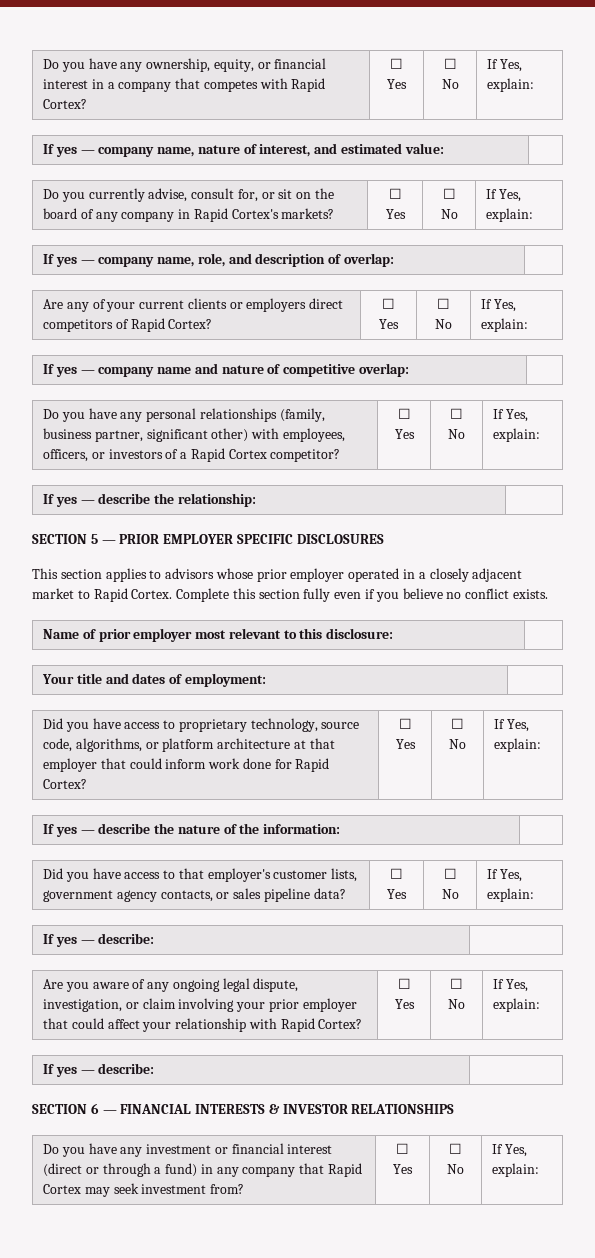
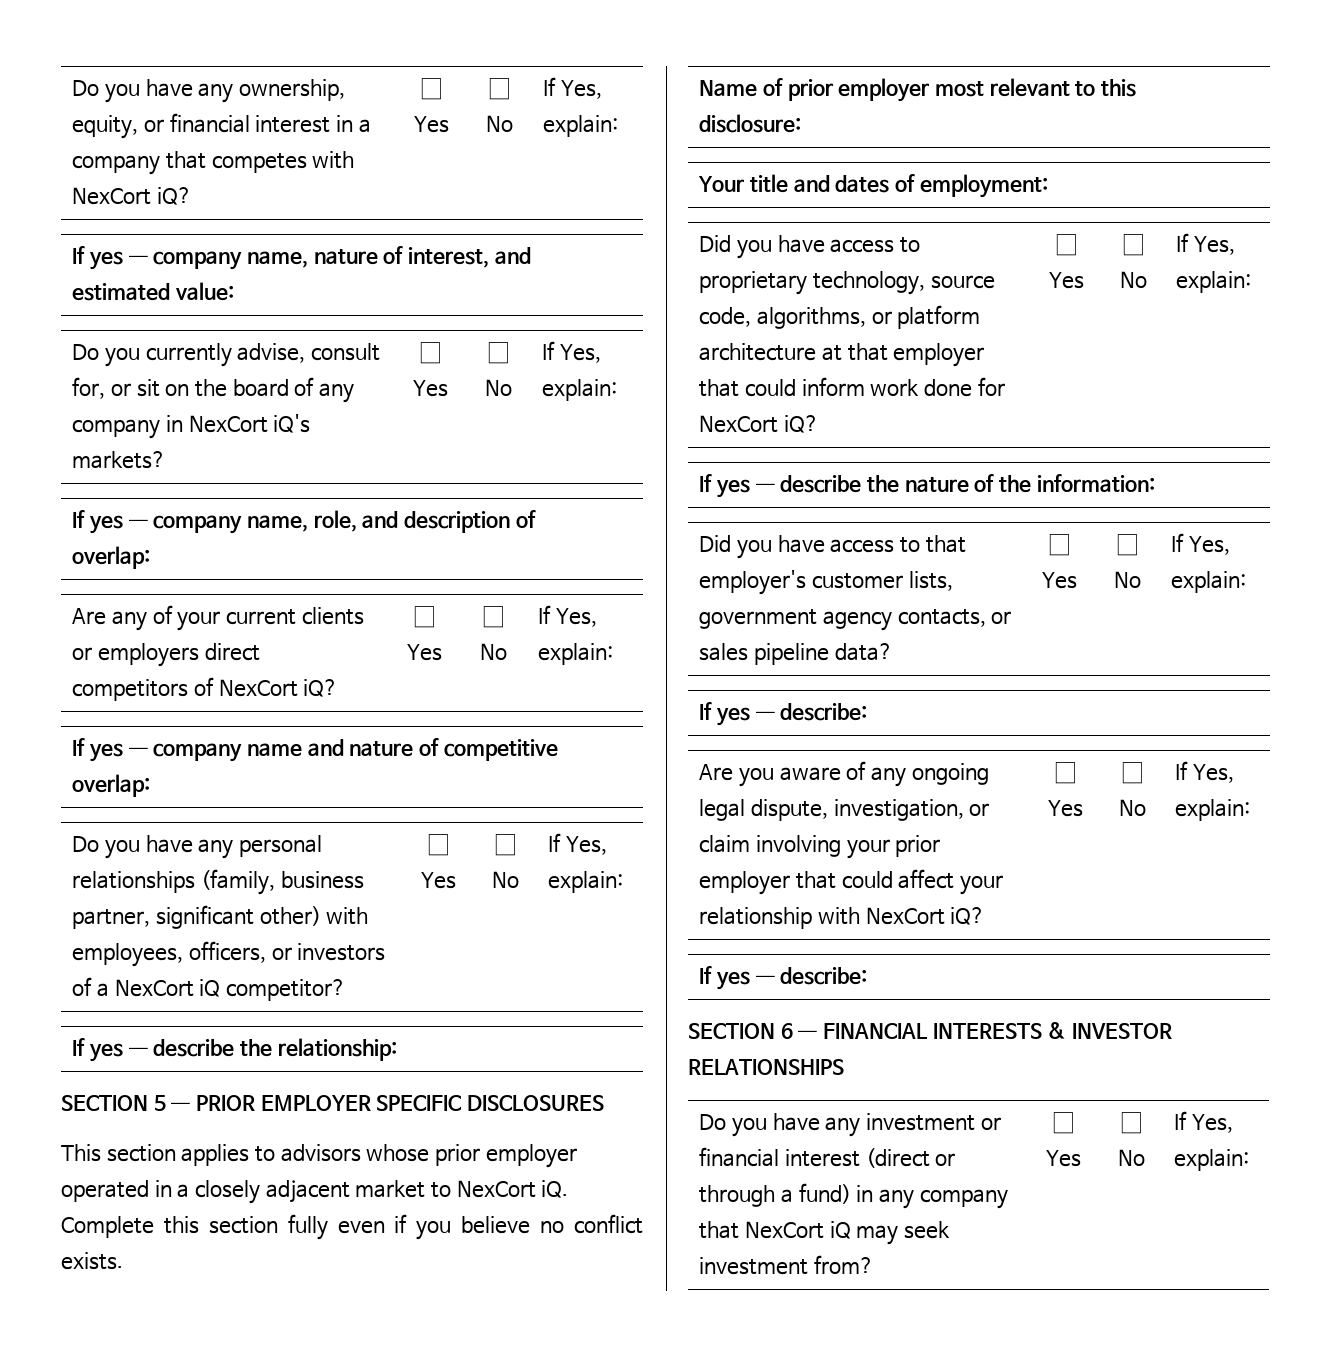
- Do you have any ownership, equity, or financial interest in a company that competes with Rapid Cortex? | ☐ Yes | ☐ No | If Yes, explain:
+ Do you have any ownership, equity, or financial interest in a company that competes with NexCort iQ? | ☐ Yes | ☐ No | If Yes, explain:
- Do you currently advise, consult for, or sit on the board of any company in Rapid Cortex's markets? | ☐ Yes | ☐ No | If Yes, explain:
+ Do you currently advise, consult for, or sit on the board of any company in NexCort iQ's markets? | ☐ Yes | ☐ No | If Yes, explain:
- Are any of your current clients or employers direct competitors of Rapid Cortex? | ☐ Yes | ☐ No | If Yes, explain:
+ Are any of your current clients or employers direct competitors of NexCort iQ? | ☐ Yes | ☐ No | If Yes, explain:
- Do you have any personal relationships (family, business partner, significant other) with employees, officers, or investors of a Rapid Cortex competitor? | ☐ Yes | ☐ No | If Yes, explain:
+ Do you have any personal relationships (family, business partner, significant other) with employees, officers, or investors of a NexCort iQ competitor? | ☐ Yes | ☐ No | If Yes, explain:
- This section applies to advisors whose prior employer operated in a closely adjacent market to Rapid Cortex.
+ This section applies to advisors whose prior employer operated in a closely adjacent market to NexCort iQ.
- Did you have access to proprietary technology, source code, algorithms, or platform architecture at that employer that could inform work done for Rapid Cortex? | ☐ Yes | ☐ No | If Yes, explain:
+ Did you have access to proprietary technology, source code, algorithms, or platform architecture at that employer that could inform work done for NexCort iQ? | ☐ Yes | ☐ No | If Yes, explain:
- Are you aware of any ongoing legal dispute, investigation, or claim involving your prior employer that could affect your relationship with Rapid Cortex? | ☐ Yes | ☐ No | If Yes, explain:
+ Are you aware of any ongoing legal dispute, investigation, or claim involving your prior employer that could affect your relationship with NexCort iQ? | ☐ Yes | ☐ No | If Yes, explain:
- Do you have any investment or financial interest (direct or through a fund) in any company that Rapid Cortex may seek investment from? | ☐ Yes | ☐ No | If Yes, explain:
+ Do you have any investment or financial interest (direct or through a fund) in any company that NexCort iQ may seek investment from? | ☐ Yes | ☐ No | If Yes, explain:

